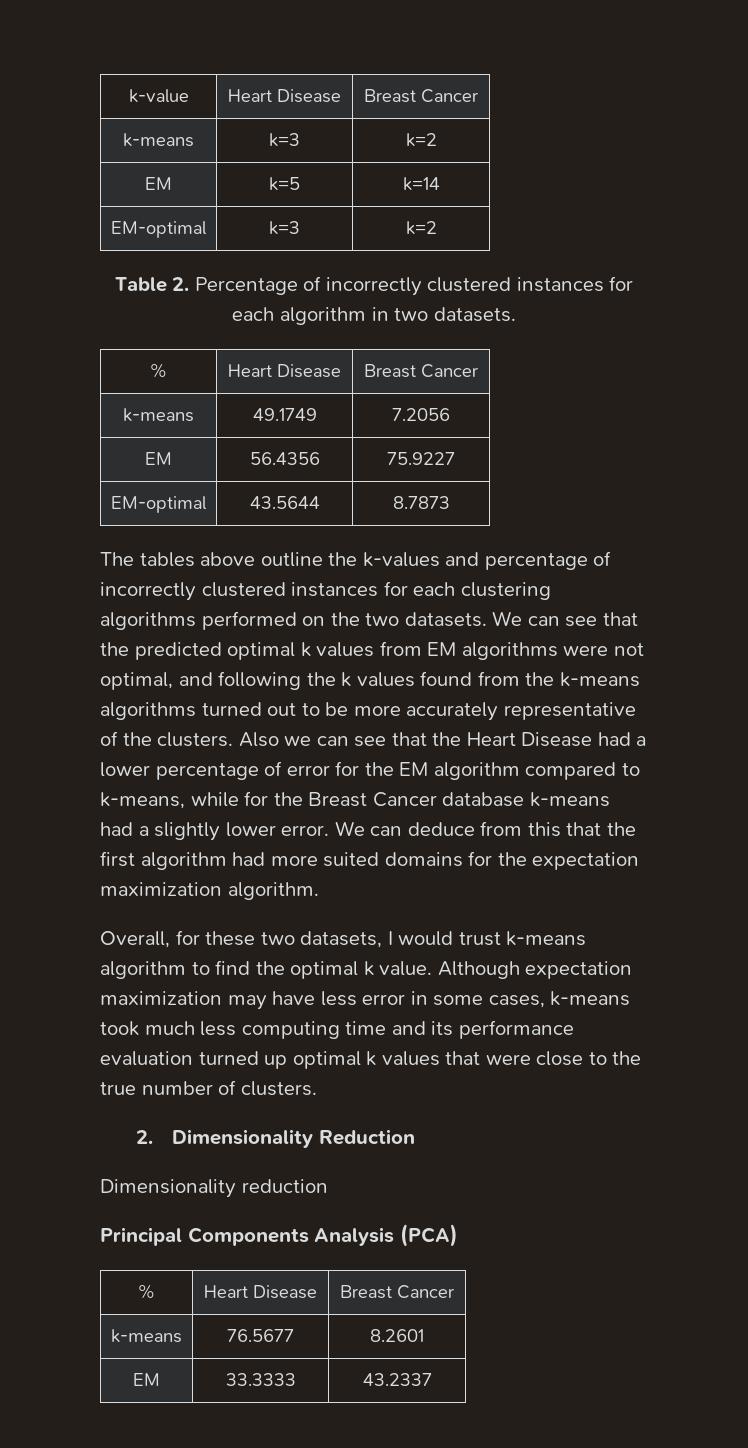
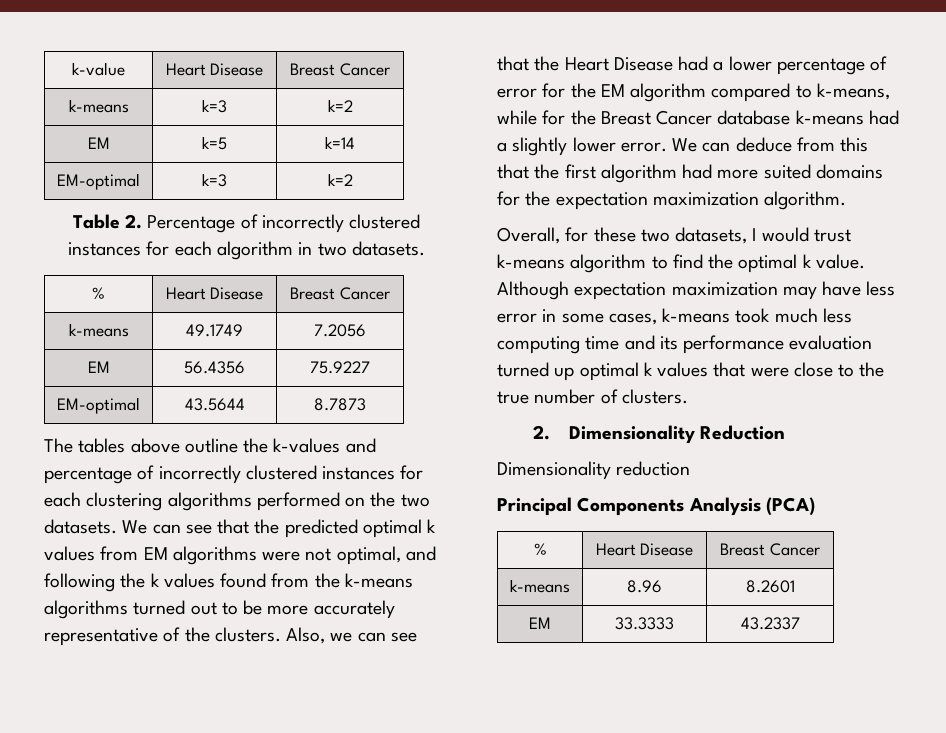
- Also we can see that the Heart Disease had a lower percentage of error for the EM algorithm compared to k-means, while for the Breast Cancer database k-means had a slightly lower error.
+ Also, we can see that the Heart Disease had a lower percentage of error for the EM algorithm compared to k-means, while for the Breast Cancer database k-means had a slightly lower error.
- k-means | 76.5677 | 8.2601
+ k-means | 8.96 | 8.2601

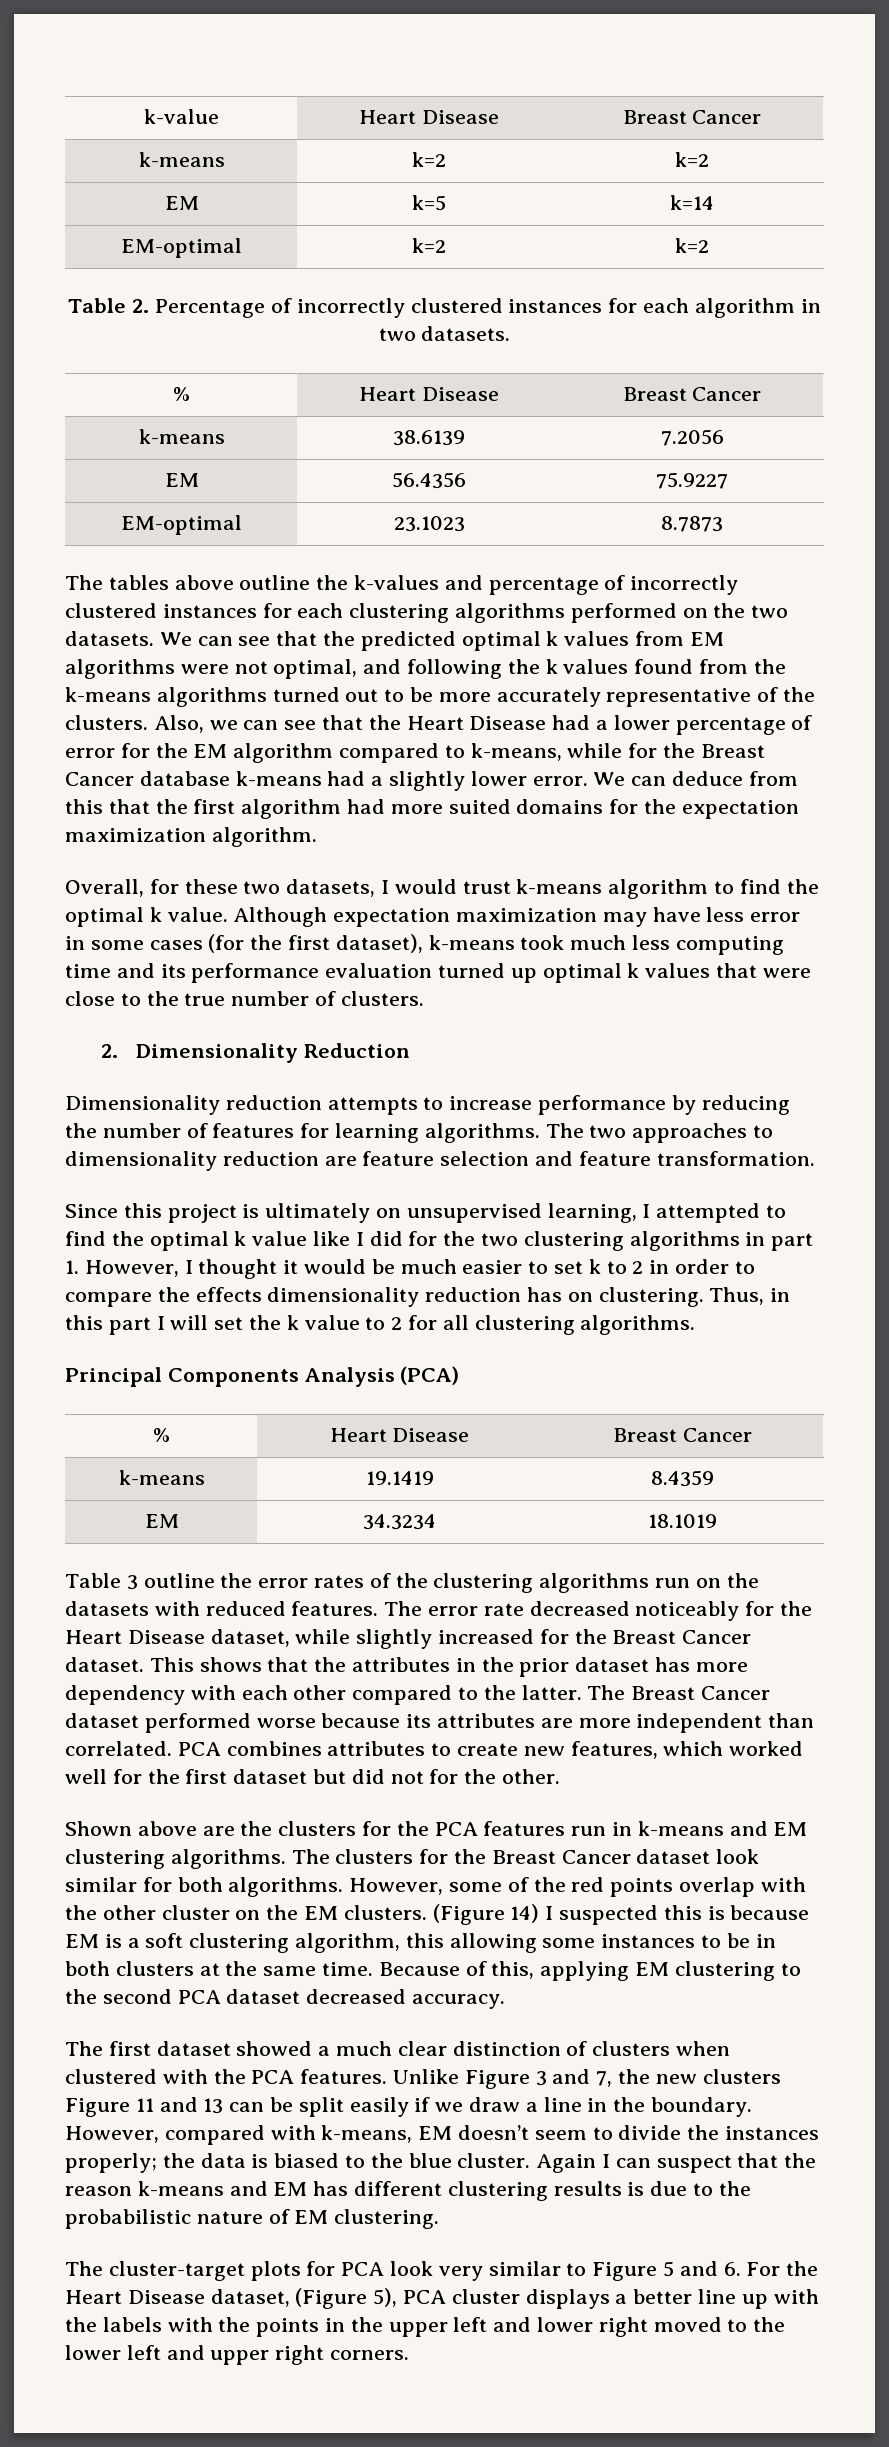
- k-means | k=3 | k=2
+ k-means | k=2 | k=2
- EM-optimal | k=3 | k=2
+ EM-optimal | k=2 | k=2
- k-means | 49.1749 | 7.2056
+ k-means | 38.6139 | 7.2056
- EM-optimal | 43.5644 | 8.7873
+ EM-optimal | 23.1023 | 8.7873
- Although expectation maximization may have less error in some cases, k-means took much less computing time and its performance evaluation turned up optimal k values that were close to the true number of clusters.
+ Although expectation maximization may have less error in some cases (for the first dataset), k-means took much less computing time and its performance evaluation turned up optimal k values that were close to the true number of clusters.
- Dimensionality reduction
+ Dimensionality reduction attempts to increase performance by reducing the number of features for learning algorithms. The two approaches to dimensionality reduction are feature selection and feature transformation.
+ Since this project is ultimately on unsupervised learning, I attempted to find the optimal k value like I did for the two clustering algorithms in part 1. However, I thought it would be much easier to set k to 2 in order to compare the effects dimensionality reduction has on clustering. Thus, in this part I will set the k value to 2 for all clustering algorithms.
- k-means | 8.96 | 8.2601
- EM | 33.3333 | 43.2337
+ k-means | 19.1419 | 8.4359
+ EM | 34.3234 | 18.1019
+ Table 3 outline the error rates of the clustering algorithms run on the datasets with reduced features. The error rate decreased noticeably for the Heart Disease dataset, while slightly increased for the Breast Cancer dataset. This shows that the attributes in the prior dataset has more dependency with each other compared to the latter. The Breast Cancer dataset performed worse because its attributes are more independent than correlated. PCA combines attributes to create new features, which worked well for the first dataset but did not for the other.
+ Shown above are the clusters for the PCA features run in k-means and EM clustering algorithms. The clusters for the Breast Cancer dataset look similar for both algorithms. However, some of the red points overlap with the other cluster on the EM clusters. (Figure 14) I suspected this is because EM is a soft clustering algorithm, this allowing some instances to be in both clusters at the same time. Because of this, applying EM clustering to the second PCA dataset decreased accuracy.
+ The first dataset showed a much clear distinction of clusters when clustered with the PCA features. Unlike Figure 3 and 7, the new clusters Figure 11 and 13 can be split easily if we draw a line in the boundary. However, compared with k-means, EM doesn’t seem to divide the instances properly; the data is biased to the blue cluster. Again I can suspect that the reason k-means and EM has different clustering results is due to the probabilistic nature of EM clustering.
+ The cluster-target plots for PCA look very similar to Figure 5 and 6. For the Heart Disease dataset, (Figure 5), PCA cluster displays a better line up with the labels with the points in the upper left and lower right moved to the lower left and upper right corners.

